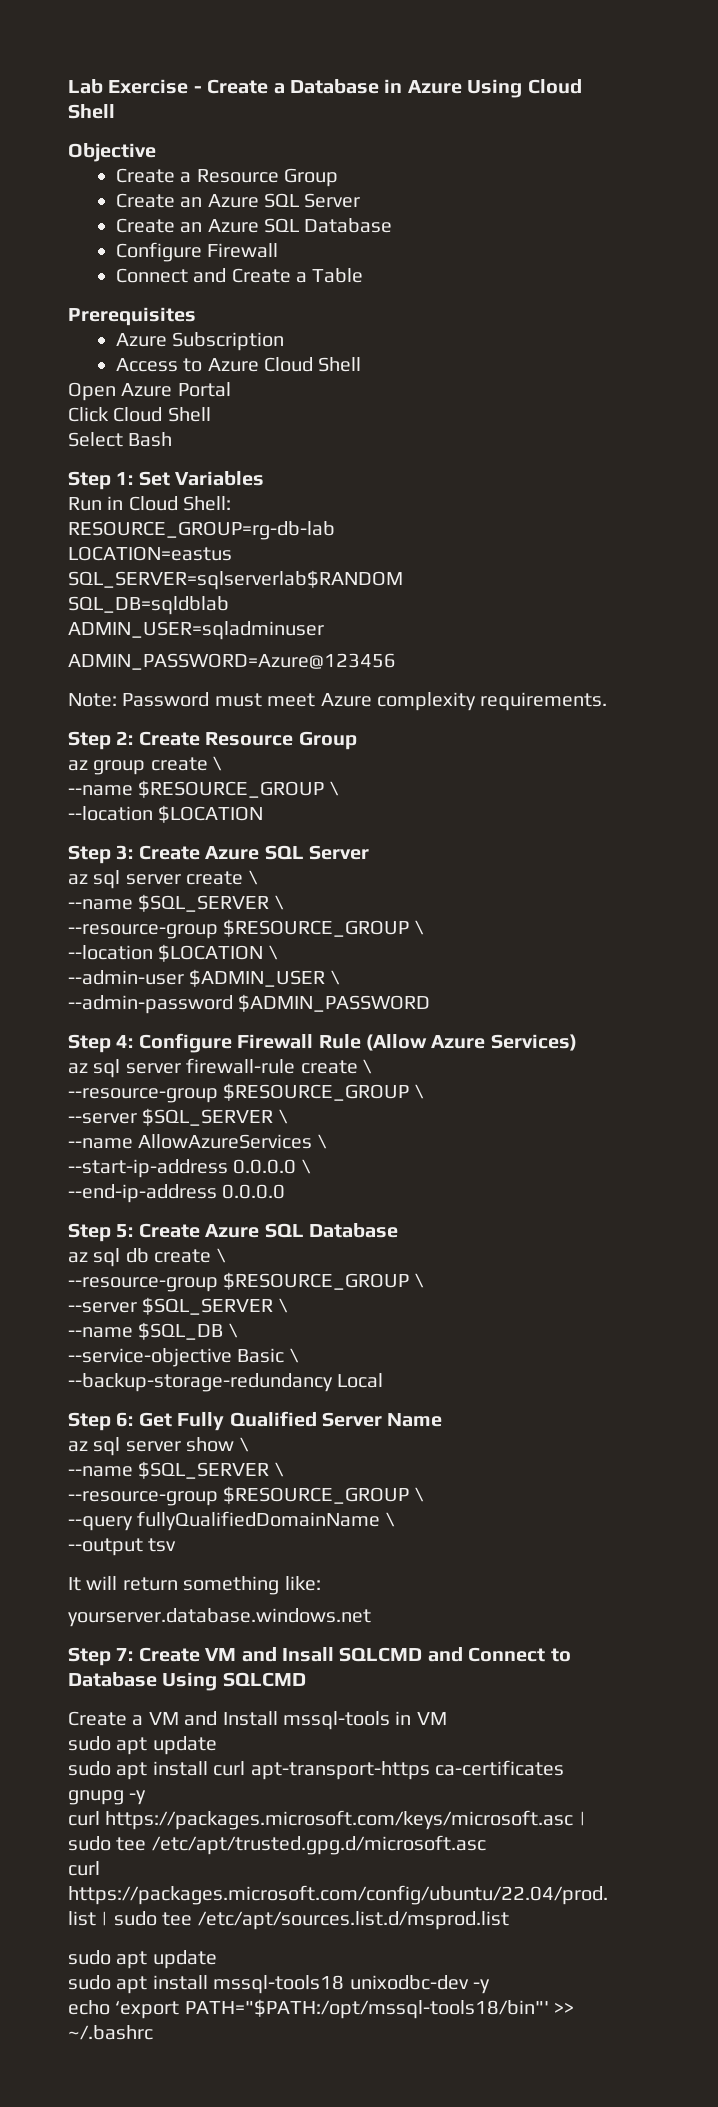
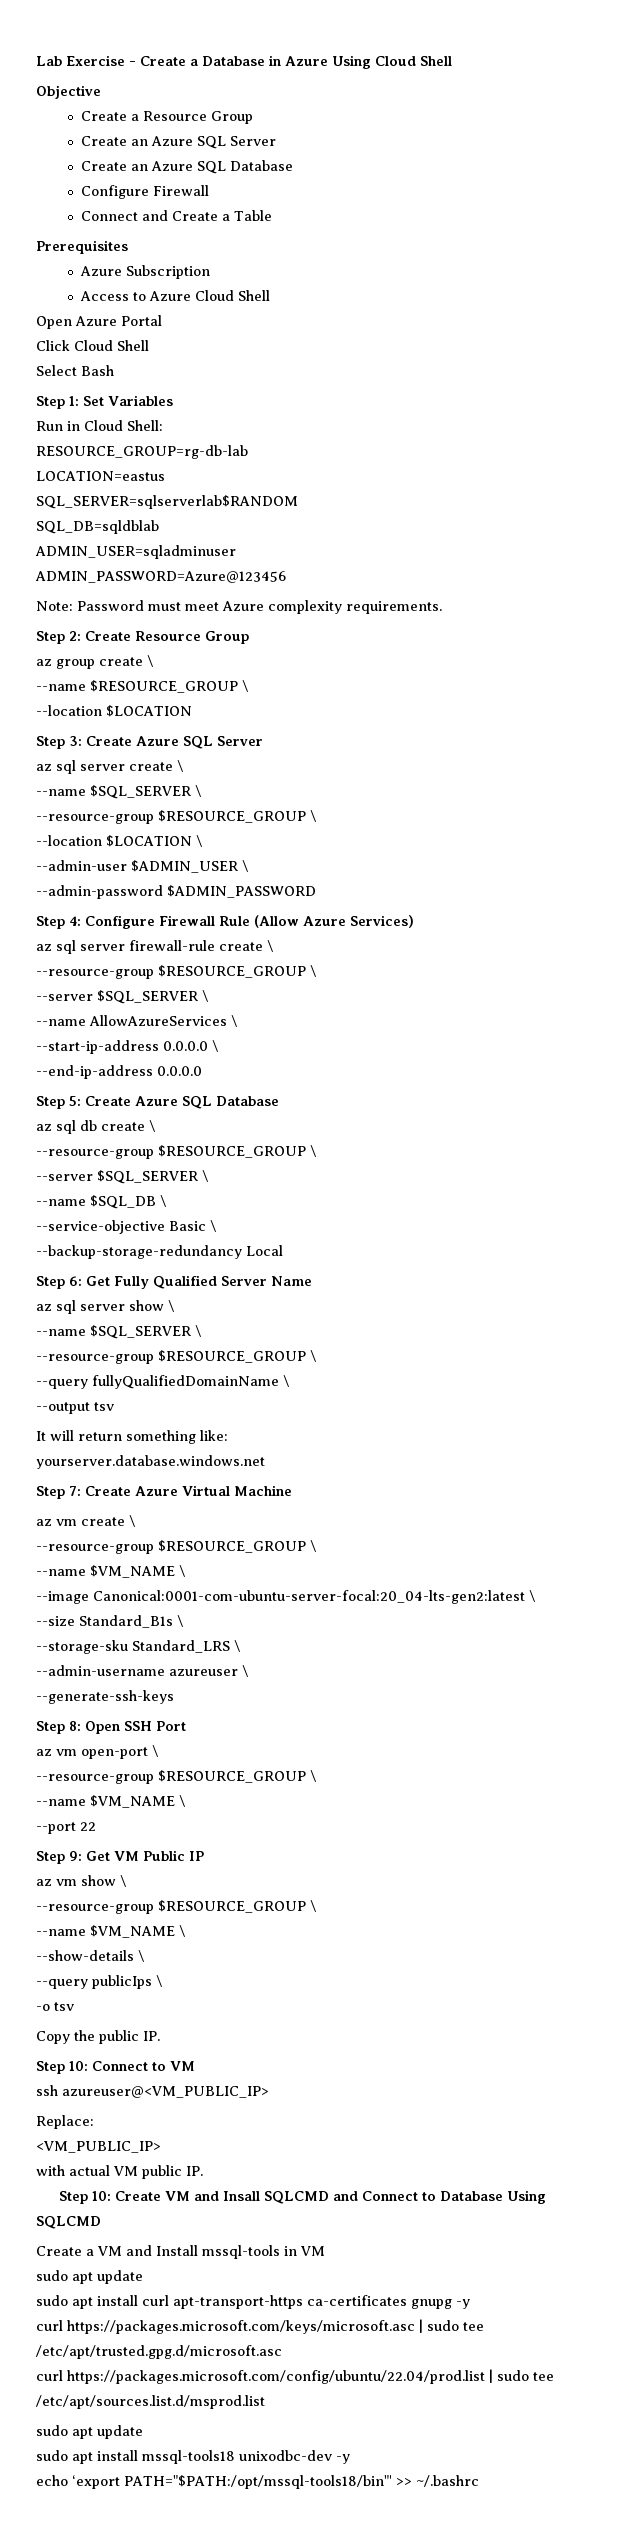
- Step 7: Create VM and Insall SQLCMD and Connect to Database Using SQLCMD
+ Step 7: Create Azure Virtual Machine
+ az vm create \
+ --resource-group $RESOURCE_GROUP \
+ --name $VM_NAME \
+ --image Canonical:0001-com-ubuntu-server-focal:20_04-lts-gen2:latest \
+ --size Standard_B1s \
+ --storage-sku Standard_LRS \
+ --admin-username azureuser \
+ --generate-ssh-keys
+ Step 8: Open SSH Port
+ az vm open-port \
+ --resource-group $RESOURCE_GROUP \
+ --name $VM_NAME \
+ --port 22
+ Step 9: Get VM Public IP
+ az vm show \
+ --resource-group $RESOURCE_GROUP \
+ --name $VM_NAME \
+ --show-details \
+ --query publicIps \
+ -o tsv
+ Copy the public IP.
+ Step 10: Connect to VM
+ ssh azureuser@<VM_PUBLIC_IP>
+ Replace:
+ <VM_PUBLIC_IP>
+ with actual VM public IP.
+ Step 10: Create VM and Insall SQLCMD and Connect to Database Using SQLCMD

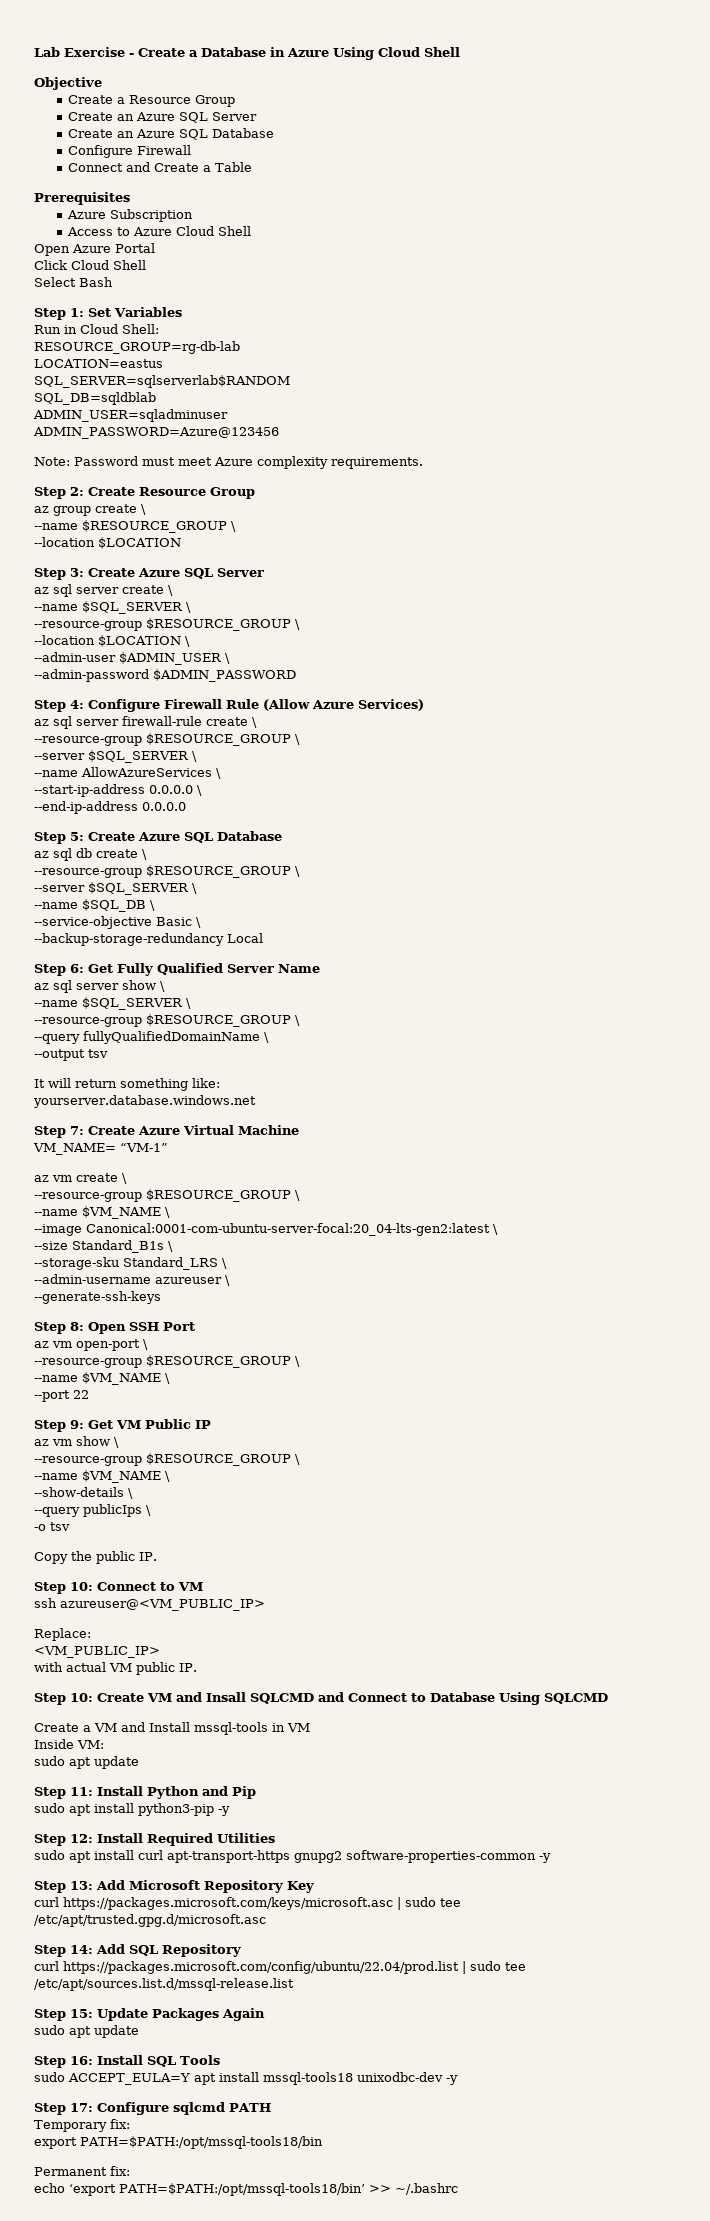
+ VM_NAME= “VM-1”
  Create a VM and Install mssql-tools in VM
+ Inside VM:
  sudo apt update
+ Step 11: Install Python and Pip
+ sudo apt install python3-pip -y
+ Step 12: Install Required Utilities
- sudo apt install curl apt-transport-https ca-certificates gnupg -y
+ sudo apt install curl apt-transport-https gnupg2 software-properties-common -y
+ Step 13: Add Microsoft Repository Key
+ Step 14: Add SQL Repository
- curl https://packages.microsoft.com/config/ubuntu/22.04/prod.list | sudo tee /etc/apt/sources.list.d/msprod.list
+ curl https://packages.microsoft.com/config/ubuntu/22.04/prod.list | sudo tee /etc/apt/sources.list.d/mssql-release.list
+ Step 15: Update Packages Again
  sudo apt update
- sudo apt install mssql-tools18 unixodbc-dev -y
+ Step 16: Install SQL Tools
+ sudo ACCEPT_EULA=Y apt install mssql-tools18 unixodbc-dev -y
+ Step 17: Configure sqlcmd PATH
+ Temporary fix:
+ export PATH=$PATH:/opt/mssql-tools18/bin
+ Permanent fix:
- echo ‘export PATH="$PATH:/opt/mssql-tools18/bin"' >> ~/.bashrc
+ echo ‘export PATH=$PATH:/opt/mssql-tools18/bin’ >> ~/.bashrc

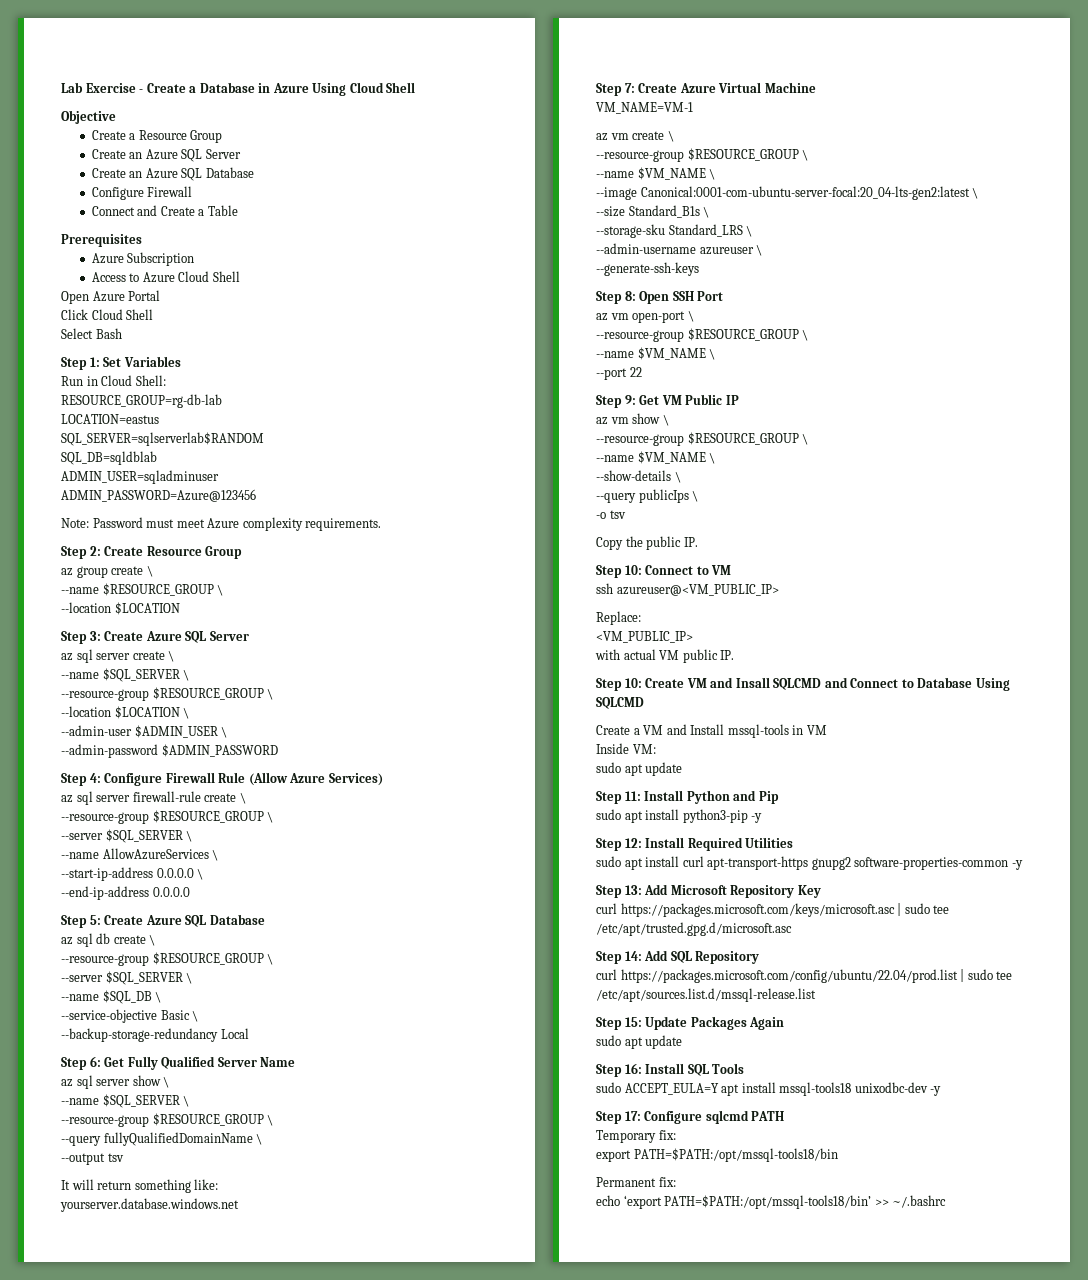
- VM_NAME= “VM-1”
+ VM_NAME=VM-1

